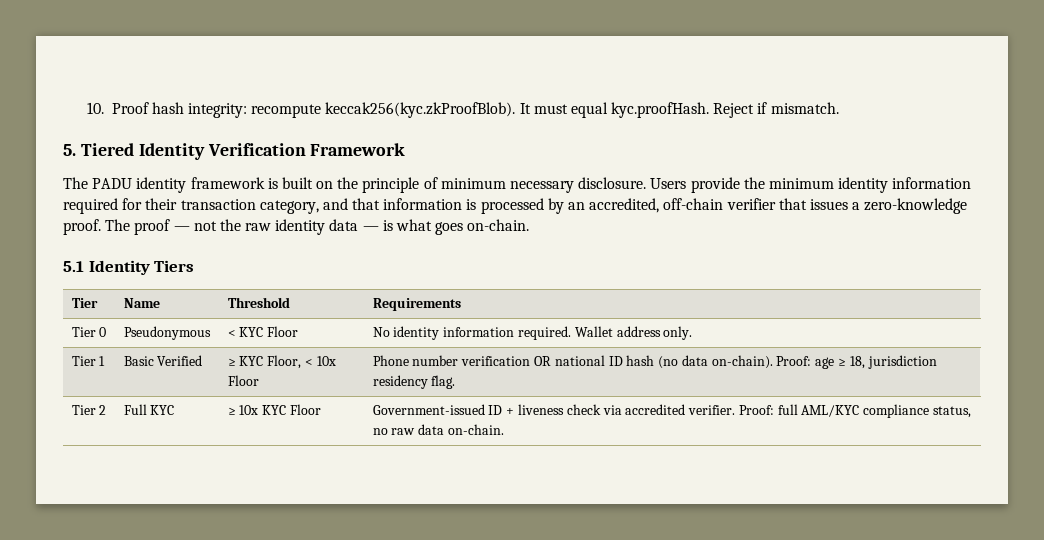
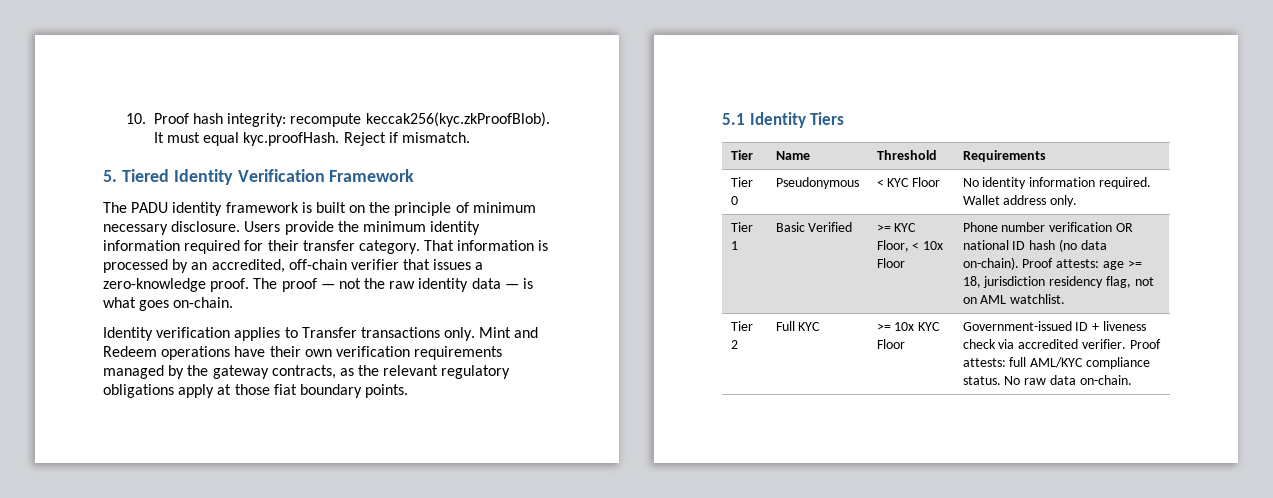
- Users provide the minimum identity information required for their transaction category, and that information is processed by an accredited, off-chain verifier that issues a zero-knowledge proof.
+ Users provide the minimum identity information required for their transfer category. That information is processed by an accredited, off-chain verifier that issues a zero-knowledge proof.
+ Identity verification applies to Transfer transactions only. Mint and Redeem operations have their own verification requirements managed by the gateway contracts, as the relevant regulatory obligations apply at those fiat boundary points.
- Tier 1 | Basic Verified | ≥ KYC Floor, < 10x Floor | Phone number verification OR national ID hash (no data on-chain). Proof: age ≥ 18, jurisdiction residency flag.
+ Tier 1 | Basic Verified | >= KYC Floor, < 10x Floor | Phone number verification OR national ID hash (no data on-chain). Proof attests: age >= 18, jurisdiction residency flag, not on AML watchlist.
- Tier 2 | Full KYC | ≥ 10x KYC Floor | Government-issued ID + liveness check via accredited verifier. Proof: full AML/KYC compliance status, no raw data on-chain.
+ Tier 2 | Full KYC | >= 10x KYC Floor | Government-issued ID + liveness check via accredited verifier. Proof attests: full AML/KYC compliance status. No raw data on-chain.

